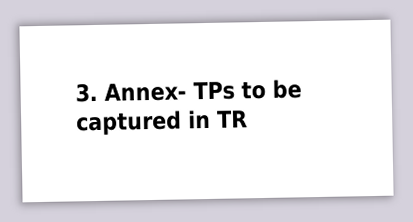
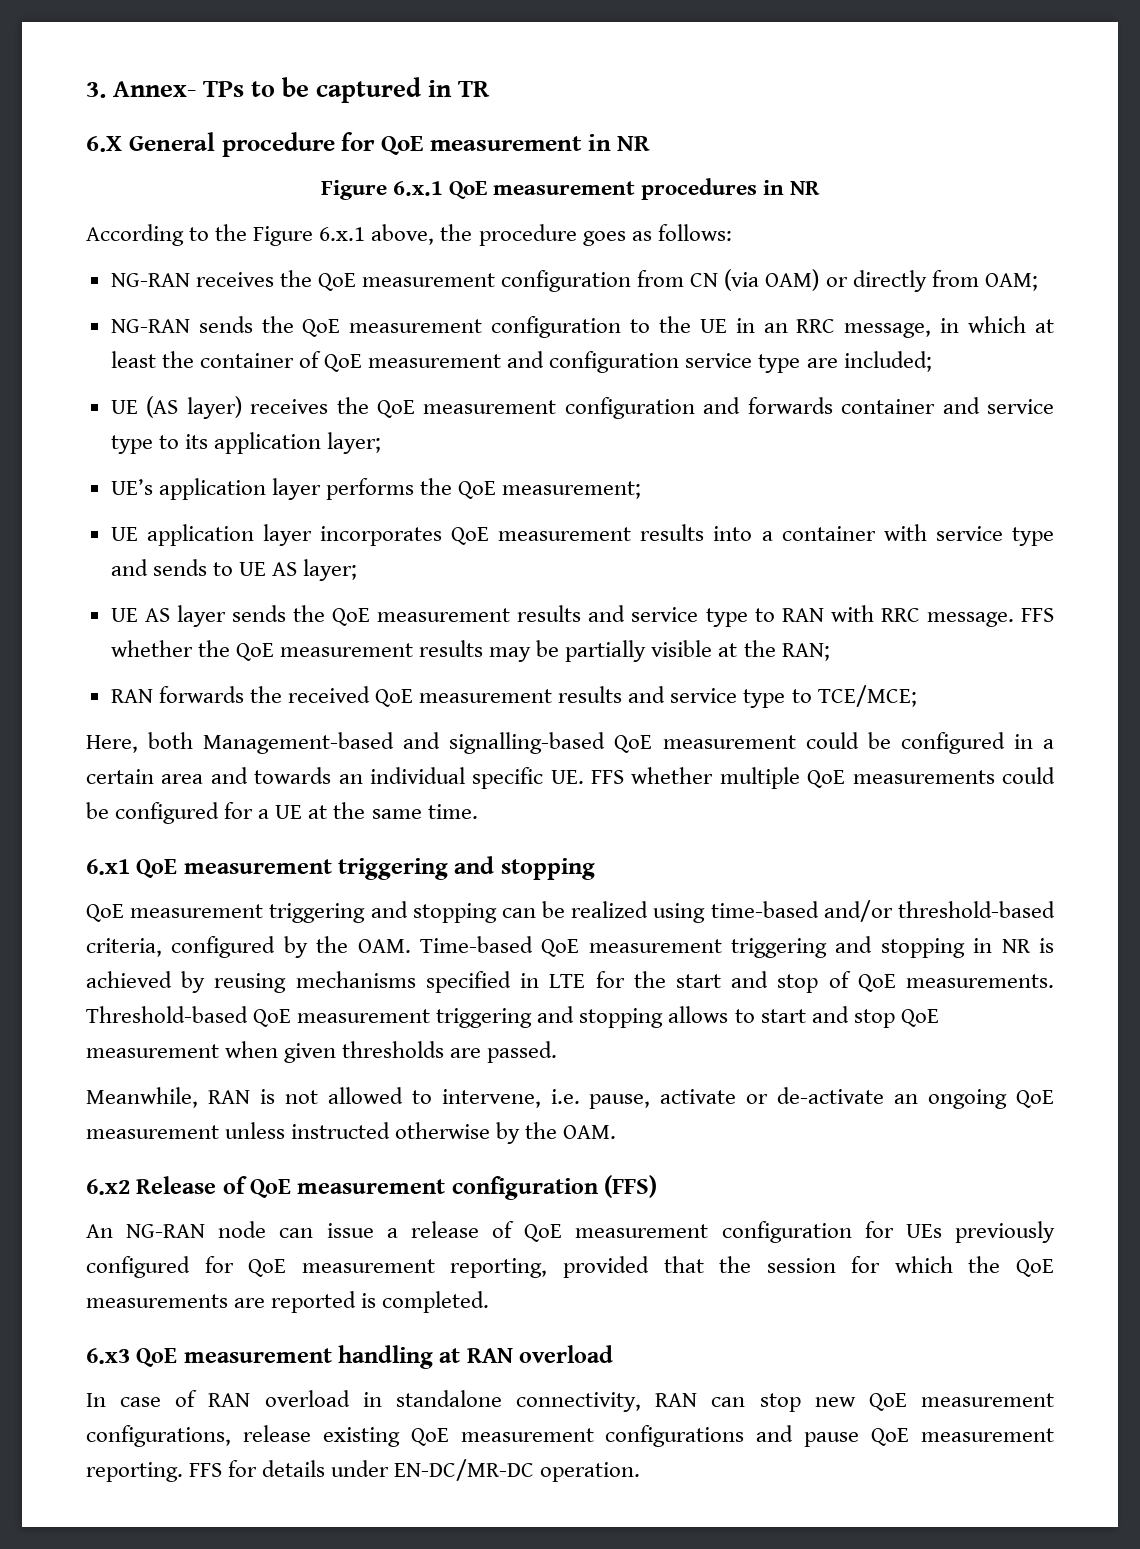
+ 6.X General procedure for QoE measurement in NR
+ Figure 6.x.1 QoE measurement procedures in NR
+ According to the Figure 6.x.1 above, the procedure goes as follows:
+ NG-RAN receives the QoE measurement configuration from CN (via OAM) or directly from OAM;
+ NG-RAN sends the QoE measurement configuration to the UE in an RRC message, in which at least the container of QoE measurement and configuration service type are included;
+ UE (AS layer) receives the QoE measurement configuration and forwards container and service type to its application layer;
+ UE’s application layer performs the QoE measurement;
+ UE application layer incorporates QoE measurement results into a container with service type and sends to UE AS layer;
+ UE AS layer sends the QoE measurement results and service type to RAN with RRC message. FFS whether the QoE measurement results may be partially visible at the RAN;
+ RAN forwards the received QoE measurement results and service type to TCE/MCE;
+ Here, both Management-based and signalling-based QoE measurement could be configured in a certain area and towards an individual specific UE. FFS whether multiple QoE measurements could be configured for a UE at the same time.
+ 6.x1 QoE measurement triggering and stopping
+ QoE measurement triggering and stopping can be realized using time-based and/or threshold-based criteria, configured by the OAM. Time-based QoE measurement triggering and stopping in NR is achieved by reusing mechanisms specified in LTE for the start and stop of QoE measurements. Threshold-based QoE measurement triggering and stopping allows to start and stop QoE measurement when given thresholds are passed.
+ Meanwhile, RAN is not allowed to intervene, i.e. pause, activate or de-activate an ongoing QoE measurement unless instructed otherwise by the OAM.
+ 6.x2 Release of QoE measurement configuration (FFS)
+ An NG-RAN node can issue a release of QoE measurement configuration for UEs previously configured for QoE measurement reporting, provided that the session for which the QoE measurements are reported is completed.
+ 6.x3 QoE measurement handling at RAN overload
+ In case of RAN overload in standalone connectivity, RAN can stop new QoE measurement configurations, release existing QoE measurement configurations and pause QoE measurement reporting. FFS for details under EN-DC/MR-DC operation.

